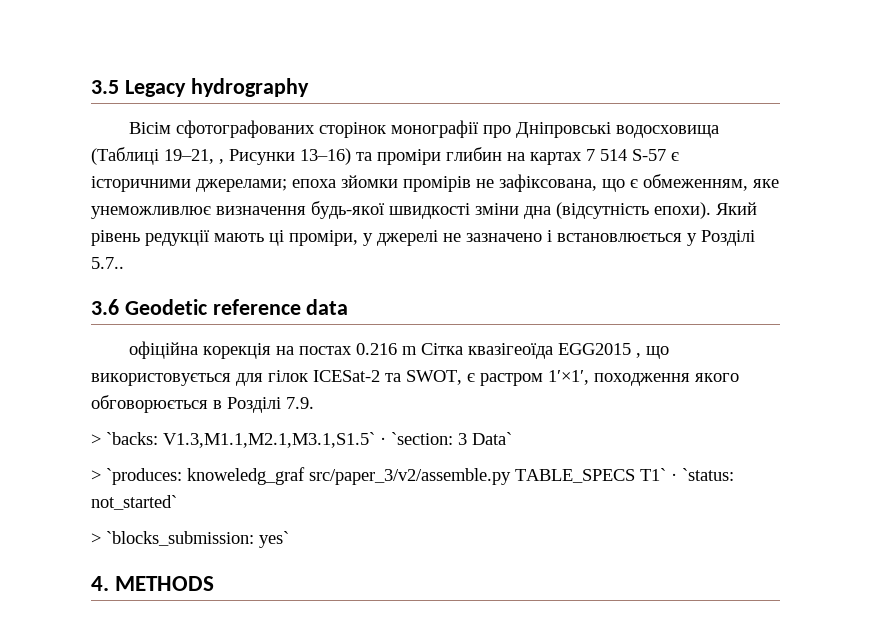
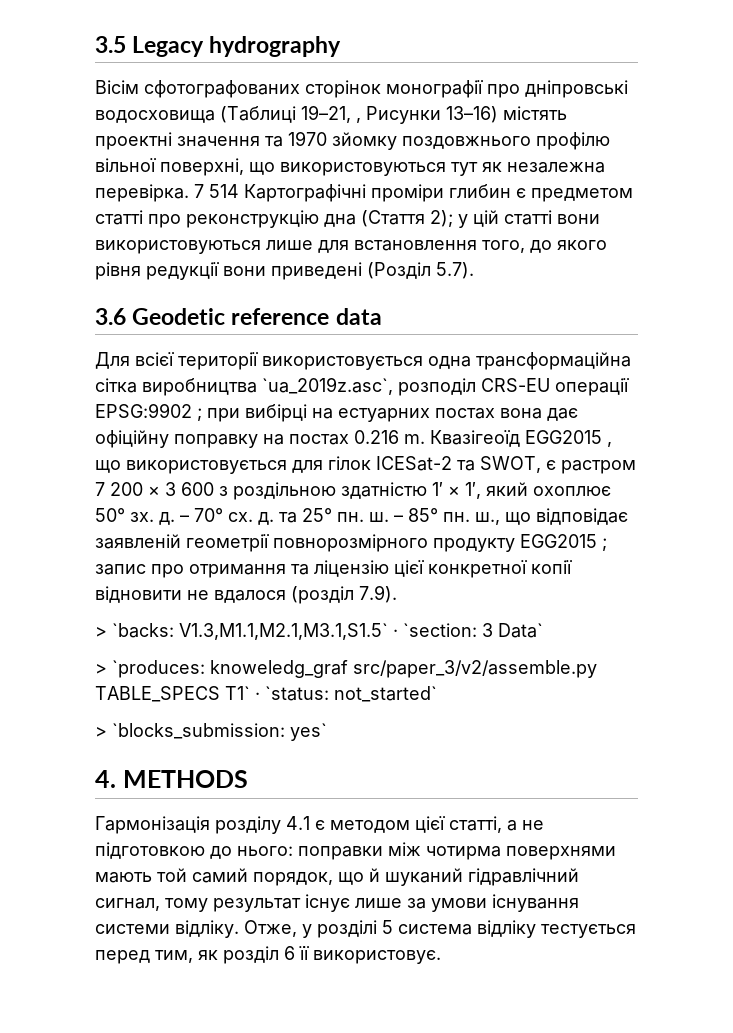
- Вісім сфотографованих сторінок монографії про Дніпровські водосховища (Таблиці 19–21, , Рисунки 13–16) та проміри глибин на картах 7 514 S-57 є історичними джерелами; епоха зйомки промірів не зафіксована, що є обмеженням, яке унеможливлює визначення будь-якої швидкості зміни дна (відсутність епохи). Який рівень редукції мають ці проміри, у джерелі не зазначено і встановлюється у Розділі 5.7..
+ Вісім сфотографованих сторінок монографії про дніпровські водосховища (Таблиці 19–21, , Рисунки 13–16) містять проектні значення та 1970 зйомку поздовжнього профілю вільної поверхні, що використовуються тут як незалежна перевірка. 7 514 Картографічні проміри глибин є предметом статті про реконструкцію дна (Стаття 2); у цій статті вони використовуються лише для встановлення того, до якого рівня редукції вони приведені (Розділ 5.7).
  3.6 Geodetic reference data
- офіційна корекція на постах 0.216 m Сітка квазігеоїда EGG2015 , що використовується для гілок ICESat-2 та SWOT, є растром 1′×1′, походження якого обговорюється в Розділі 7.9.
+ Для всієї території використовується одна трансформаційна сітка виробництва `ua_2019z.asc`, розподіл CRS-EU операції EPSG:9902 ; при вибірці на естуарних постах вона дає офіційну поправку на постах 0.216 m. Квазігеоїд EGG2015 , що використовується для гілок ICESat-2 та SWOT, є растром 7 200 × 3 600 з роздільною здатністю 1′ × 1′, який охоплює 50° зх. д. – 70° сх. д. та 25° пн. ш. – 85° пн. ш., що відповідає заявленій геометрії повнорозмірного продукту EGG2015 ; запис про отримання та ліцензію цієї конкретної копії відновити не вдалося (розділ 7.9).
+ Гармонізація розділу 4.1 є методом цієї статті, а не підготовкою до нього: поправки між чотирма поверхнями мають той самий порядок, що й шуканий гідравлічний сигнал, тому результат існує лише за умови існування системи відліку. Отже, у розділі 5 система відліку тестується перед тим, як розділ 6 її використовує.

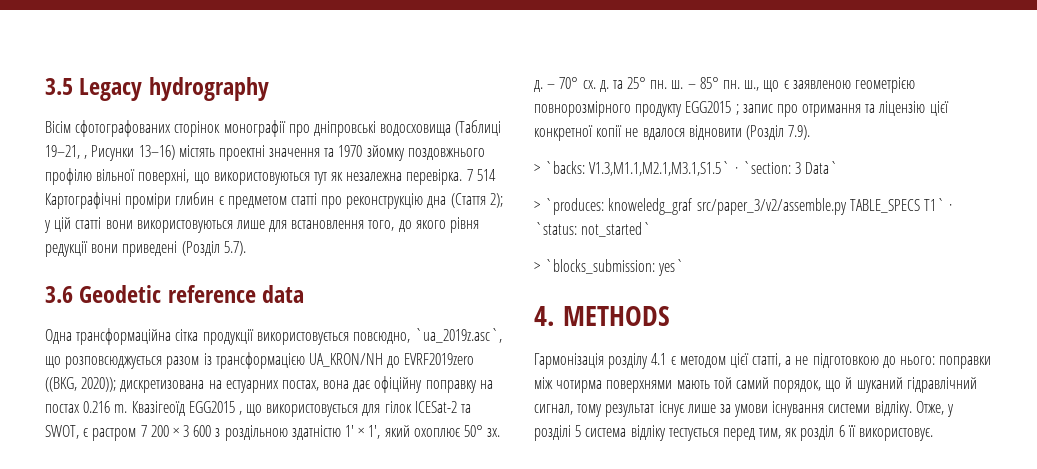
- Для всієї території використовується одна трансформаційна сітка виробництва `ua_2019z.asc`, розподіл CRS-EU операції EPSG:9902 ; при вибірці на естуарних постах вона дає офіційну поправку на постах 0.216 m.
+ Одна трансформаційна сітка продукції використовується повсюдно, `ua_2019z.asc`, що розповсюджується разом із трансформацією UA_KRON/NH до EVRF2019zero ((BKG, 2020)); дискретизована на естуарних постах, вона дає офіційну поправку на постах 0.216 m.
- – 85° пн. ш., що відповідає заявленій геометрії повнорозмірного продукту EGG2015 ; запис про отримання та ліцензію цієї конкретної копії відновити не вдалося (розділ 7.9).
+ – 85° пн. ш., що є заявленою геометрією повнорозмірного продукту EGG2015 ; запис про отримання та ліцензію цієї конкретної копії не вдалося відновити (Розділ 7.9).

